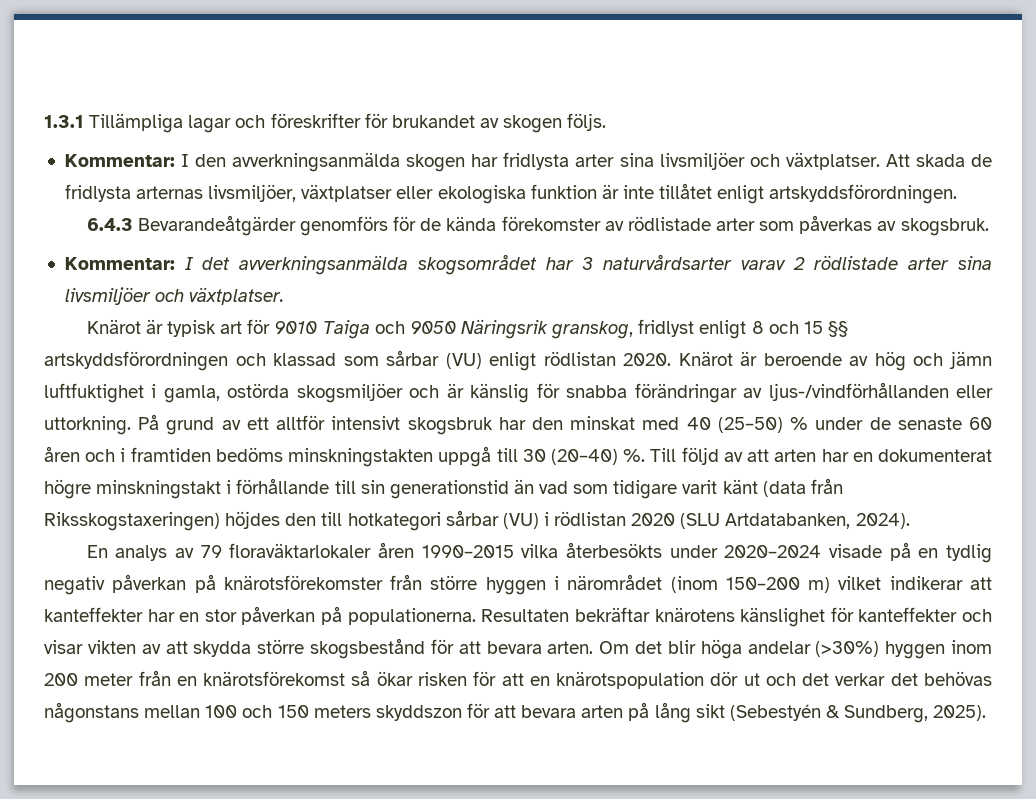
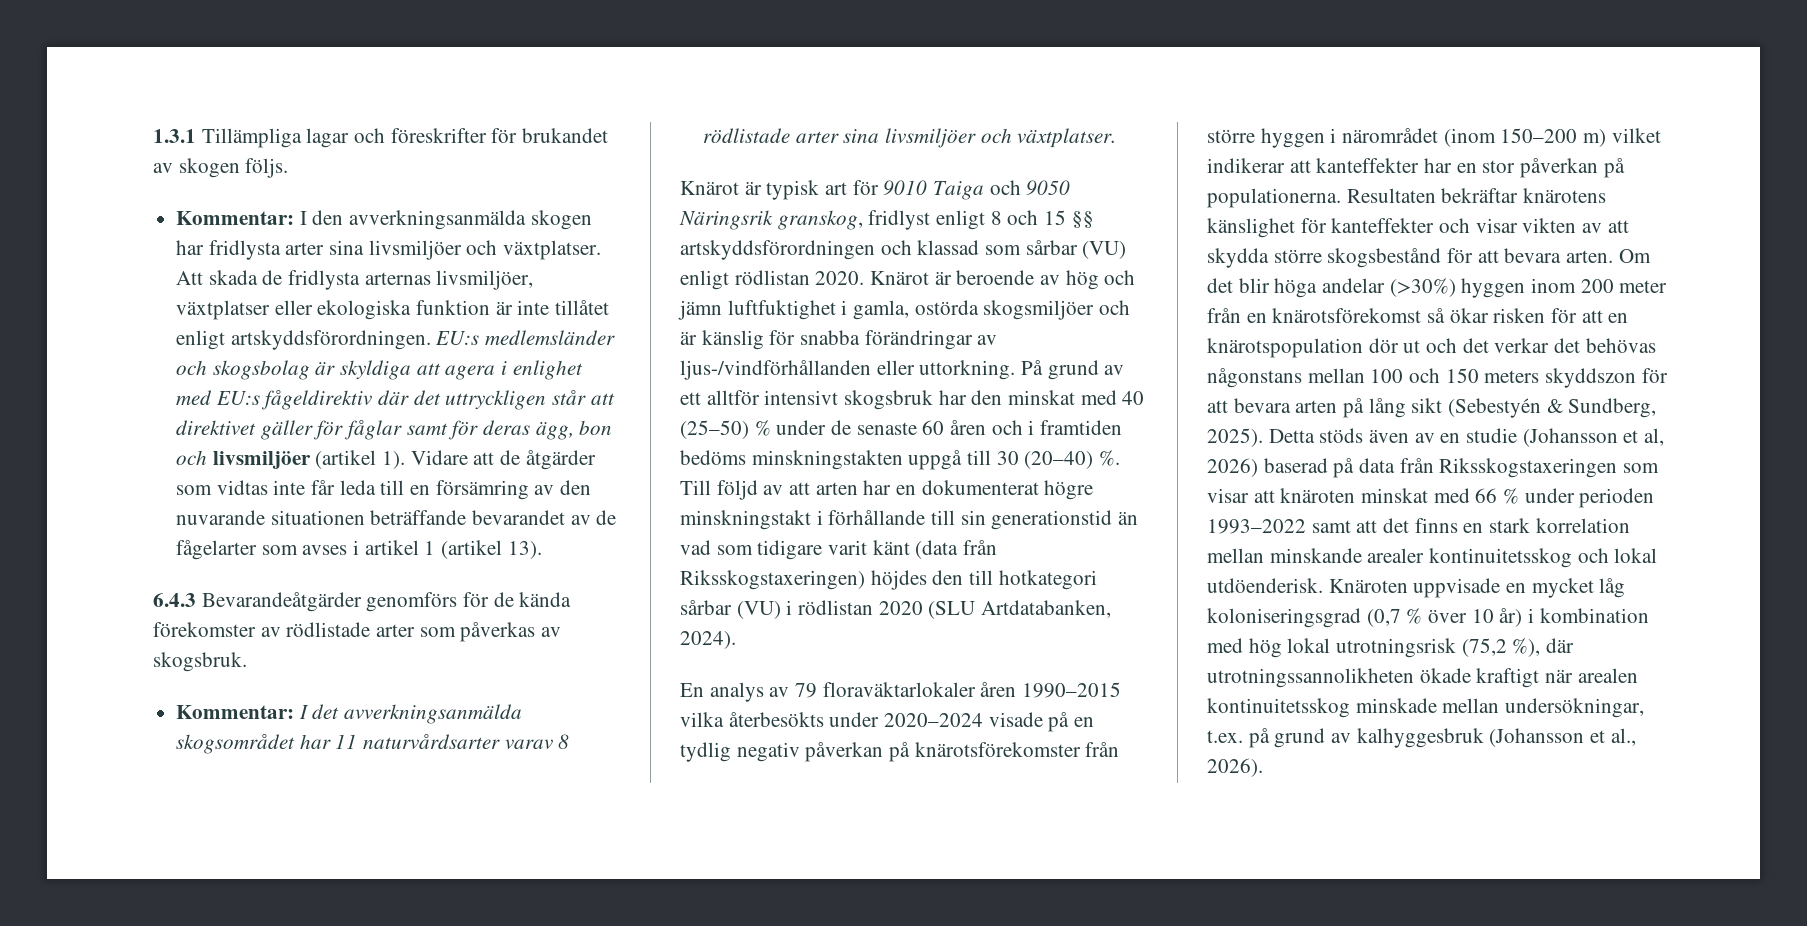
+ EU:s medlemsländer och skogsbolag är skyldiga att agera i enlighet med EU:s fågeldirektiv där det uttryckligen står att direktivet gäller för fåglar samt för deras ägg, bon och livsmiljöer (artikel 1). Vidare att de åtgärder som vidtas inte får leda till en försämring av den nuvarande situationen beträffande bevarandet av de fågelarter som avses i artikel 1 (artikel 13).
- Kommentar: I det avverkningsanmälda skogsområdet har 3 naturvårdsarter varav 2 rödlistade arter sina livsmiljöer och växtplatser.
+ Kommentar: I det avverkningsanmälda skogsområdet har 11 naturvårdsarter varav 8 rödlistade arter sina livsmiljöer och växtplatser.
+ Detta stöds även av en studie (Johansson et al, 2026) baserad på data från Riksskogstaxeringen som visar att knäroten minskat med 66 % under perioden 1993–2022 samt att det finns en stark korrelation mellan minskande arealer kontinuitetsskog och lokal utdöenderisk. Knäroten uppvisade en mycket låg koloniseringsgrad (0,7 % över 10 år) i kombination med hög lokal utrotningsrisk (75,2 %), där utrotningssannolikheten ökade kraftigt när arealen kontinuitetsskog minskade mellan undersökningar, t.ex. på grund av kalhyggesbruk (Johansson et al., 2026).

